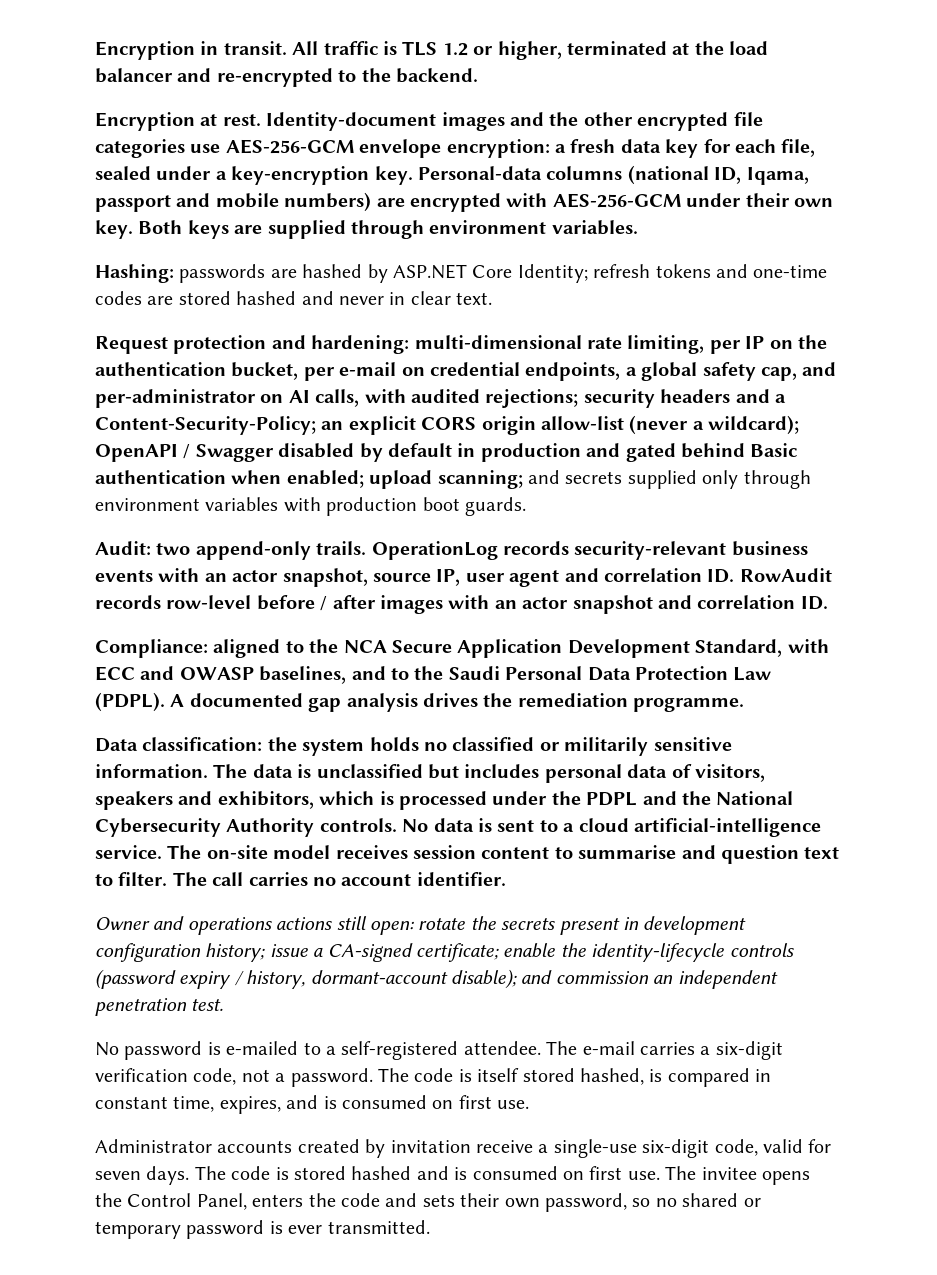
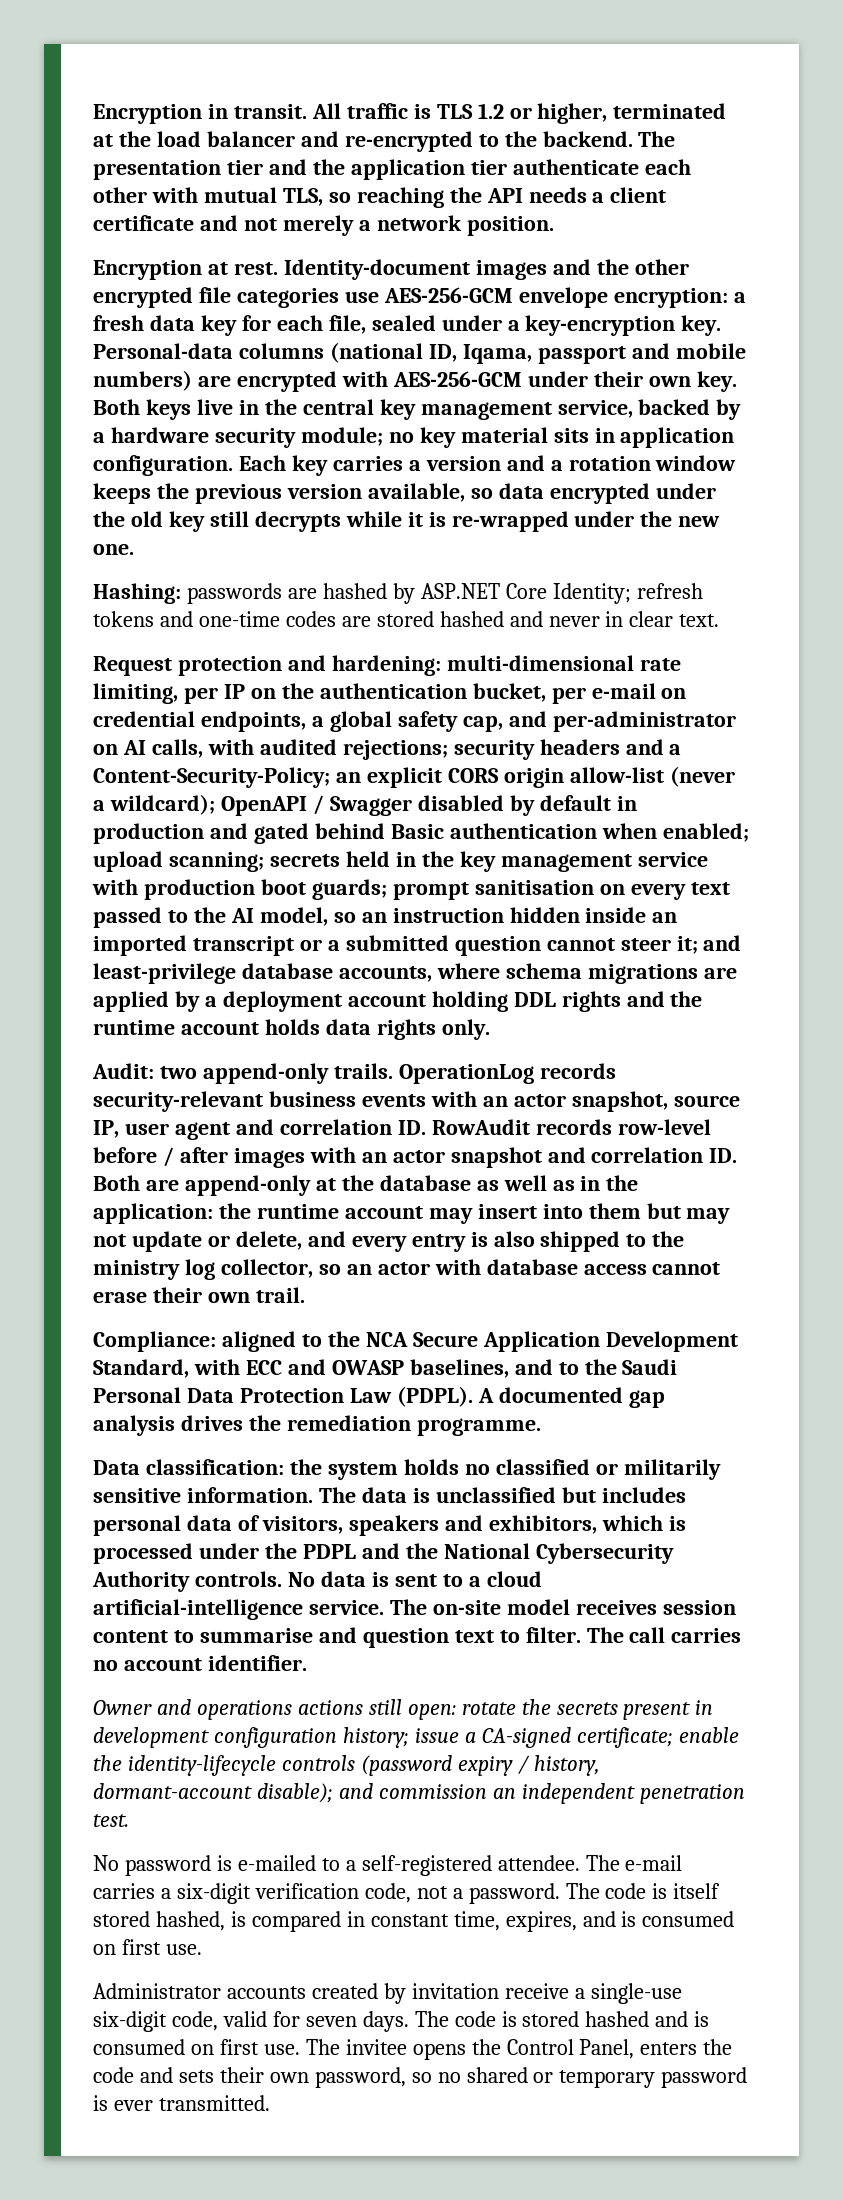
+ The presentation tier and the application tier authenticate each other with mutual TLS, so reaching the API needs a client certificate and not merely a network position.
- Both keys are supplied through environment variables.
+ Both keys live in the central key management service, backed by a hardware security module; no key material sits in application configuration. Each key carries a version and a rotation window keeps the previous version available, so data encrypted under the old key still decrypts while it is re-wrapped under the new one.
- Request protection and hardening: multi-dimensional rate limiting, per IP on the authentication bucket, per e-mail on credential endpoints, a global safety cap, and per-administrator on AI calls, with audited rejections; security headers and a Content-Security-Policy; an explicit CORS origin allow-list (never a wildcard); OpenAPI / Swagger disabled by default in production and gated behind Basic authentication when enabled; upload scanning; and secrets supplied only through environment variables with production boot guards.
+ Request protection and hardening: multi-dimensional rate limiting, per IP on the authentication bucket, per e-mail on credential endpoints, a global safety cap, and per-administrator on AI calls, with audited rejections; security headers and a Content-Security-Policy; an explicit CORS origin allow-list (never a wildcard); OpenAPI / Swagger disabled by default in production and gated behind Basic authentication when enabled; upload scanning; secrets held in the key management service with production boot guards; prompt sanitisation on every text passed to the AI model, so an instruction hidden inside an imported transcript or a submitted question cannot steer it; and least-privilege database accounts, where schema migrations are applied by a deployment account holding DDL rights and the runtime account holds data rights only.
- OperationLog records security-relevant business events with an actor snapshot, source IP, user agent and correlation ID. RowAudit records row-level before / after images with an actor snapshot and correlation ID.
+ OperationLog records security-relevant business events with an actor snapshot, source IP, user agent and correlation ID. RowAudit records row-level before / after images with an actor snapshot and correlation ID. Both are append-only at the database as well as in the application: the runtime account may insert into them but may not update or delete, and every entry is also shipped to the ministry log collector, so an actor with database access cannot erase their own trail.

